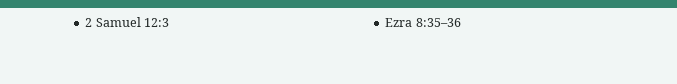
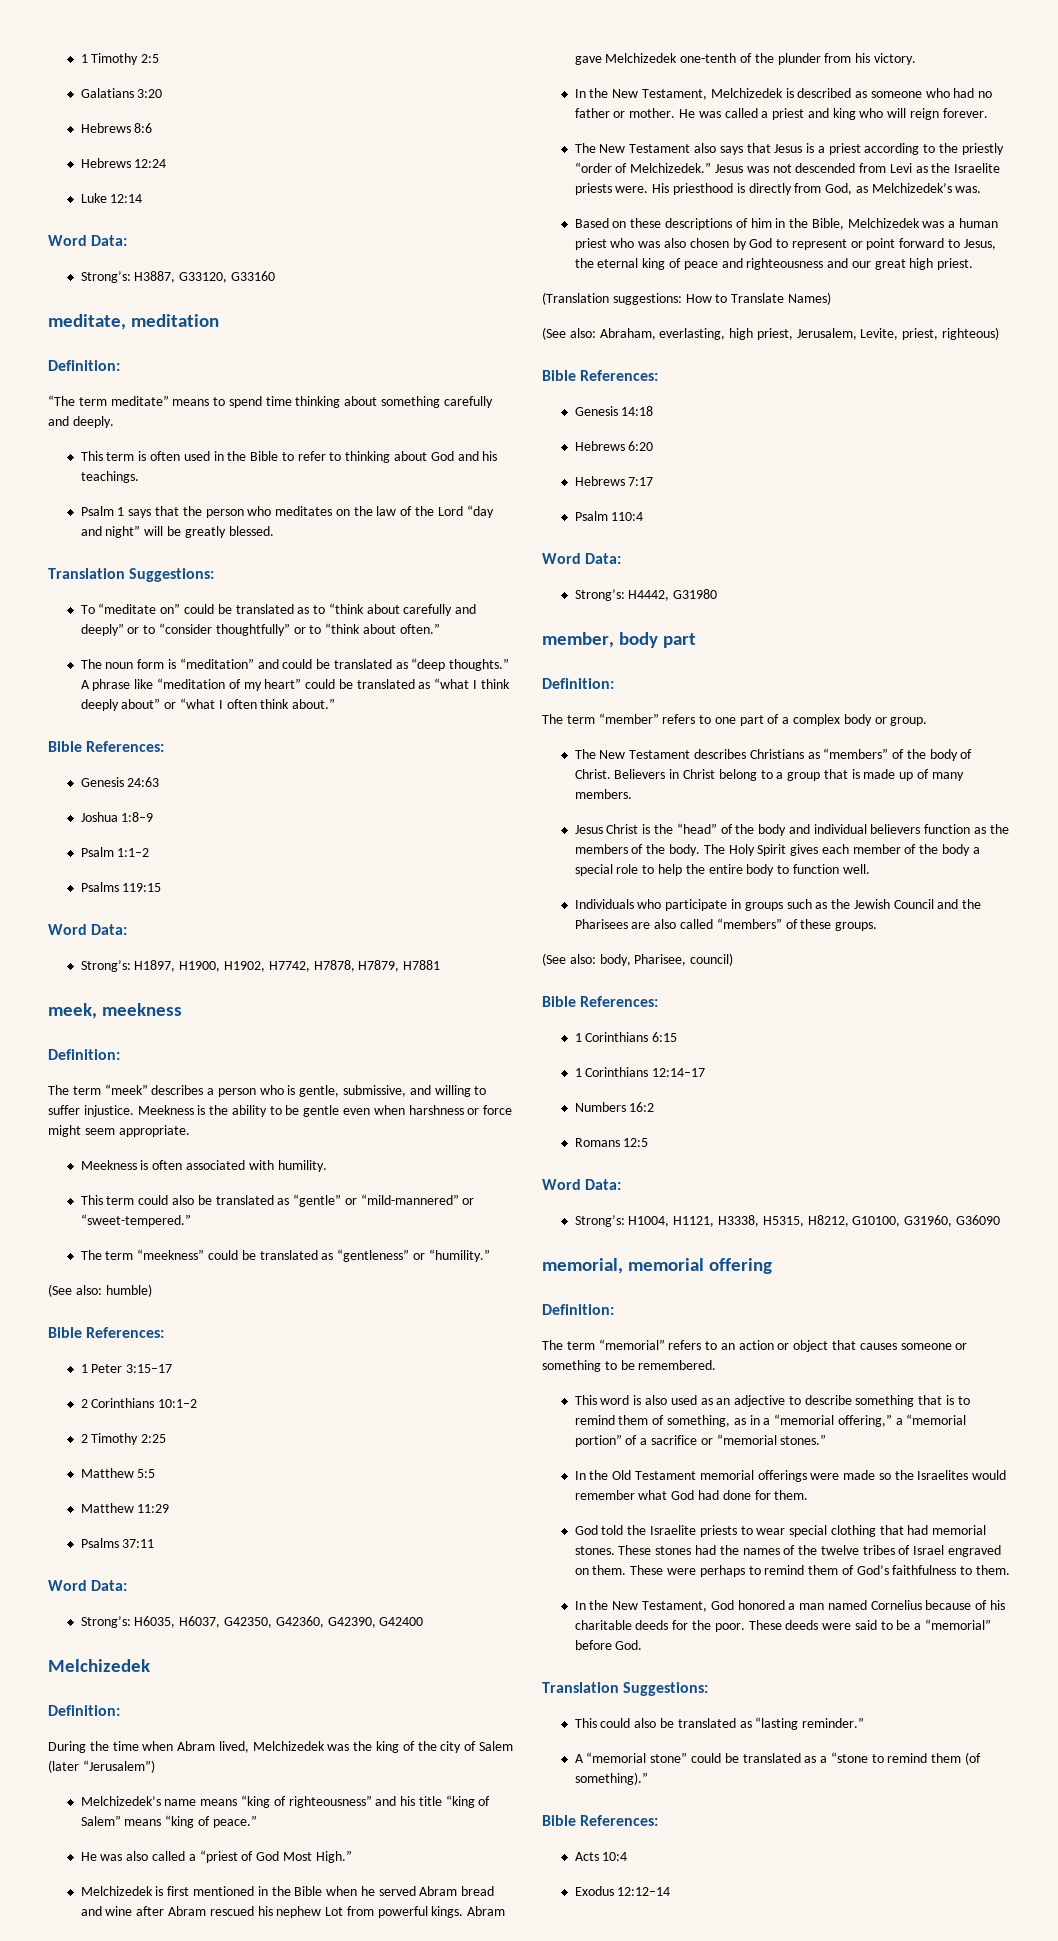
- 2 Samuel 12:3
- Ezra 8:35–36
+ 1 Timothy 2:5
+ Galatians 3:20
+ Hebrews 8:6
+ Hebrews 12:24
+ Luke 12:14
+ Word Data:
+ Strong’s: H3887, G33120, G33160
+ meditate, meditation
+ Definition:
+ “The term meditate” means to spend time thinking about something carefully and deeply.
+ This term is often used in the Bible to refer to thinking about God and his teachings.
+ Psalm 1 says that the person who meditates on the law of the Lord “day and night” will be greatly blessed.
+ Translation Suggestions:
+ To “meditate on” could be translated as to “think about carefully and deeply” or to “consider thoughtfully” or to “think about often.”
+ The noun form is “meditation” and could be translated as “deep thoughts.” A phrase like “meditation of my heart” could be translated as “what I think deeply about” or “what I often think about.”
+ Bible References:
+ Genesis 24:63
+ Joshua 1:8–9
+ Psalm 1:1–2
+ Psalms 119:15
+ Word Data:
+ Strong’s: H1897, H1900, H1902, H7742, H7878, H7879, H7881
+ meek, meekness
+ Definition:
+ The term “meek” describes a person who is gentle, submissive, and willing to suffer injustice. Meekness is the ability to be gentle even when harshness or force might seem appropriate.
+ Meekness is often associated with humility.
+ This term could also be translated as “gentle” or “mild-mannered” or “sweet-tempered.”
+ The term “meekness” could be translated as “gentleness” or “humility.”
+ (See also: humble)
+ Bible References:
+ 1 Peter 3:15–17
+ 2 Corinthians 10:1–2
+ 2 Timothy 2:25
+ Matthew 5:5
+ Matthew 11:29
+ Psalms 37:11
+ Word Data:
+ Strong’s: H6035, H6037, G42350, G42360, G42390, G42400
+ Melchizedek
+ Definition:
+ During the time when Abram lived, Melchizedek was the king of the city of Salem (later “Jerusalem”)
+ Melchizedek’s name means “king of righteousness” and his title “king of Salem” means “king of peace.”
+ He was also called a “priest of God Most High.”
+ Melchizedek is first mentioned in the Bible when he served Abram bread and wine after Abram rescued his nephew Lot from powerful kings. Abram gave Melchizedek one-tenth of the plunder from his victory.
+ In the New Testament, Melchizedek is described as someone who had no father or mother. He was called a priest and king who will reign forever.
+ The New Testament also says that Jesus is a priest according to the priestly “order of Melchizedek.” Jesus was not descended from Levi as the Israelite priests were. His priesthood is directly from God, as Melchizedek’s was.
+ Based on these descriptions of him in the Bible, Melchizedek was a human priest who was also chosen by God to represent or point forward to Jesus, the eternal king of peace and righteousness and our great high priest.
+ (Translation suggestions: How to Translate Names)
+ (See also: Abraham, everlasting, high priest, Jerusalem, Levite, priest, righteous)
+ Bible References:
+ Genesis 14:18
+ Hebrews 6:20
+ Hebrews 7:17
+ Psalm 110:4
+ Word Data:
+ Strong’s: H4442, G31980
+ member, body part
+ Definition:
+ The term “member” refers to one part of a complex body or group.
+ The New Testament describes Christians as “members” of the body of Christ. Believers in Christ belong to a group that is made up of many members.
+ Jesus Christ is the “head” of the body and individual believers function as the members of the body. The Holy Spirit gives each member of the body a special role to help the entire body to function well.
+ Individuals who participate in groups such as the Jewish Council and the Pharisees are also called “members” of these groups.
+ (See also: body, Pharisee, council)
+ Bible References:
+ 1 Corinthians 6:15
+ 1 Corinthians 12:14–17
+ Numbers 16:2
+ Romans 12:5
+ Word Data:
+ Strong’s: H1004, H1121, H3338, H5315, H8212, G10100, G31960, G36090
+ memorial, memorial offering
+ Definition:
+ The term “memorial” refers to an action or object that causes someone or something to be remembered.
+ This word is also used as an adjective to describe something that is to remind them of something, as in a “memorial offering,” a “memorial portion” of a sacrifice or “memorial stones.”
+ In the Old Testament memorial offerings were made so the Israelites would remember what God had done for them.
+ God told the Israelite priests to wear special clothing that had memorial stones. These stones had the names of the twelve tribes of Israel engraved on them. These were perhaps to remind them of God’s faithfulness to them.
+ In the New Testament, God honored a man named Cornelius because of his charitable deeds for the poor. These deeds were said to be a “memorial” before God.
+ Translation Suggestions:
+ This could also be translated as “lasting reminder.”
+ A “memorial stone” could be translated as a “stone to remind them (of something).”
+ Bible References:
+ Acts 10:4
+ Exodus 12:12–14

